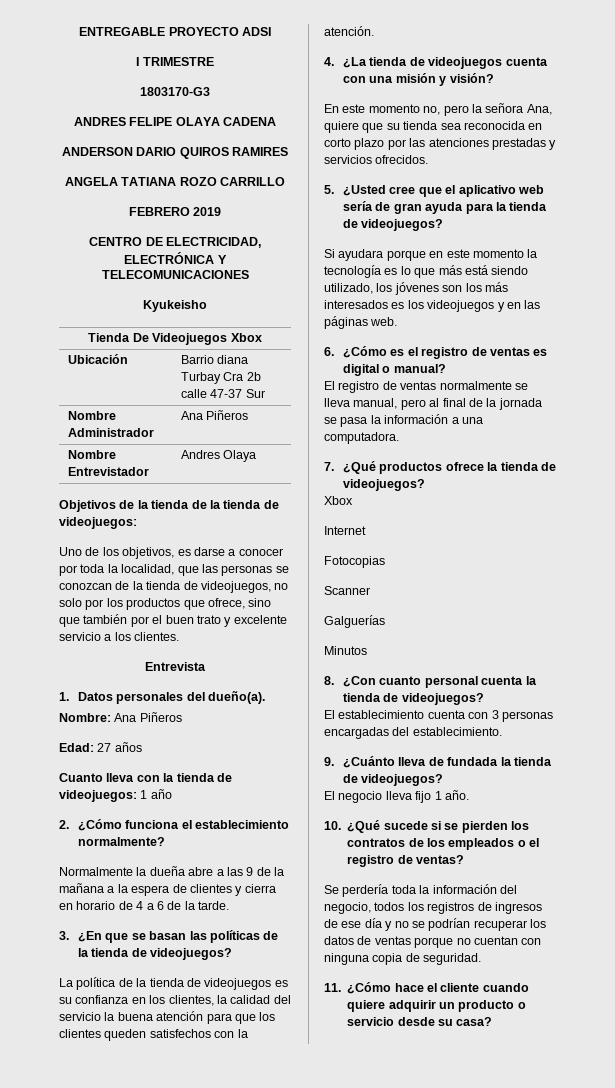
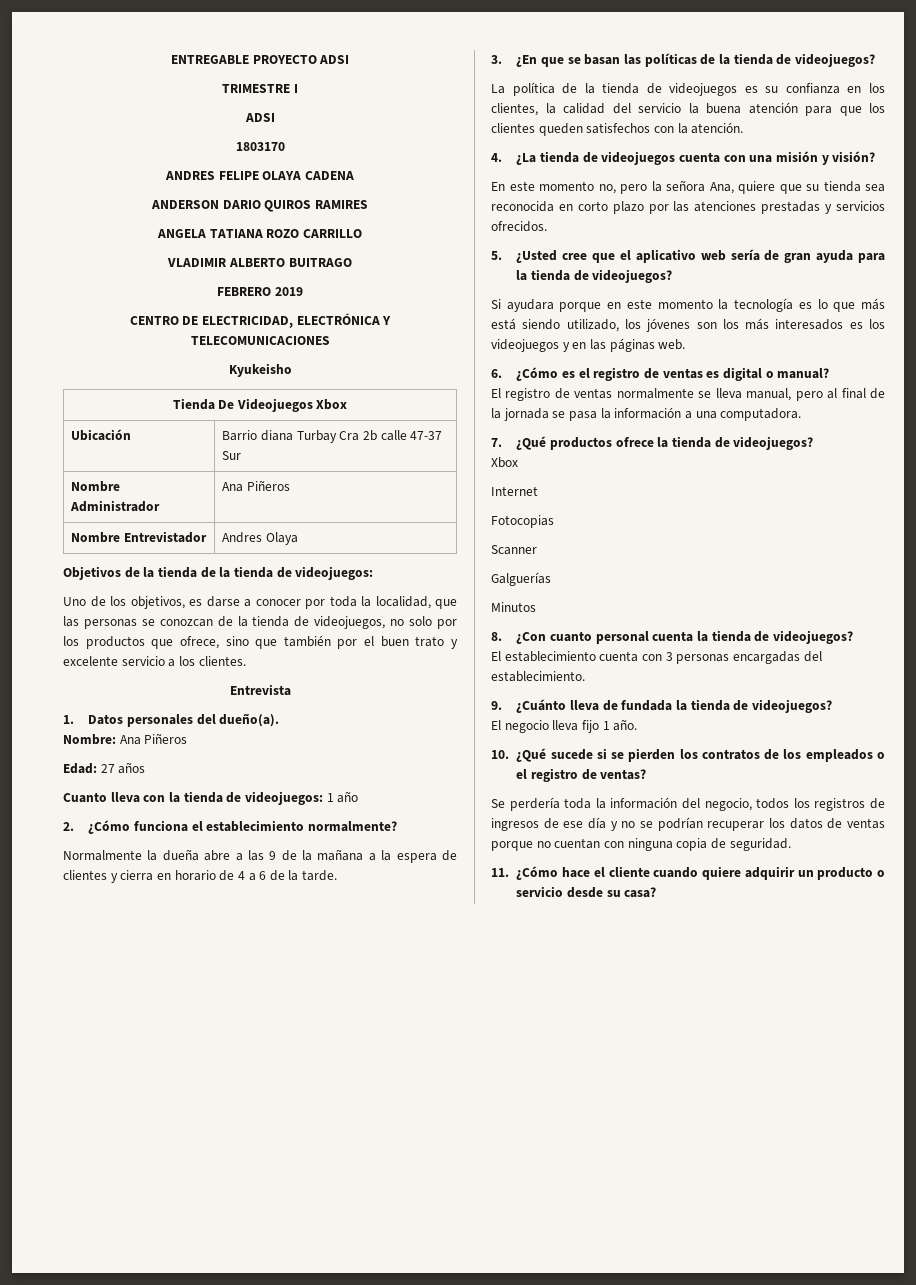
- I TRIMESTRE
- 1803170-G3
+ TRIMESTRE I
+ ADSI
+ 1803170
+ VLADIMIR ALBERTO BUITRAGO

